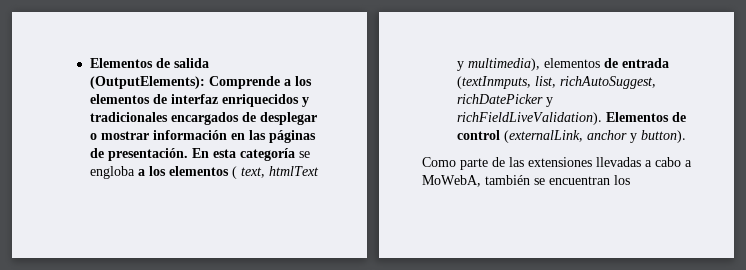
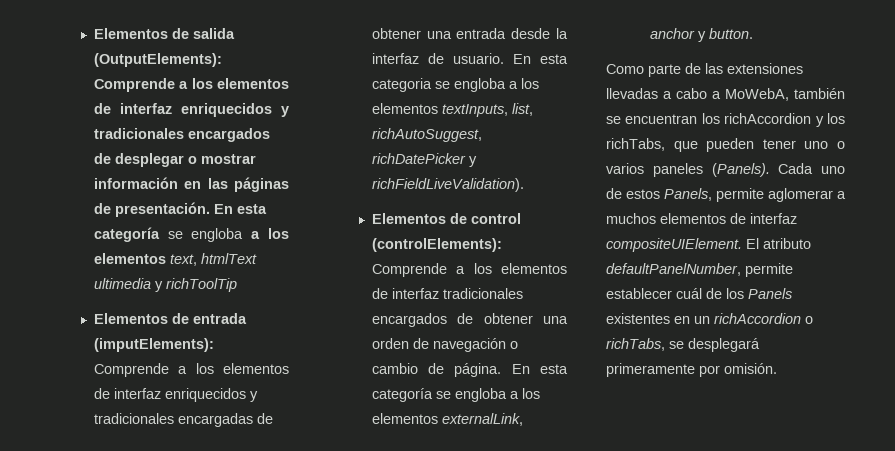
- En esta categoría se engloba a los elementos ( text, htmlText y multimedia), elementos de entrada (textInmputs, list, richAutoSuggest, richDatePicker y richFieldLiveValidation). Elementos de control (externalLink, anchor y button).
+ En esta categoría se engloba a los elementos text, htmlText ultimedia y richToolTip
+ Elementos de entrada (imputElements): Comprende a los elementos de interfaz enriquecidos y tradicionales encargadas de obtener una entrada desde la interfaz de usuario. En esta categoria se engloba a los elementos textInputs, list, richAutoSuggest, richDatePicker y richFieldLiveValidation).
+ Elementos de control (controlElements): Comprende a los elementos de interfaz tradicionales encargados de obtener una orden de navegación o cambio de página. En esta categoría se engloba a los elementos externalLink, anchor y button.
- Como parte de las extensiones llevadas a cabo a MoWebA, también se encuentran los
+ Como parte de las extensiones llevadas a cabo a MoWebA, también se encuentran los richAccordion y los richTabs, que pueden tener uno o varios paneles (Panels). Cada uno de estos Panels, permite aglomerar a muchos elementos de interfaz compositeUIElement. El atributo defaultPanelNumber, permite establecer cuál de los Panels existentes en un richAccordion o richTabs, se desplegará primeramente por omisión.

